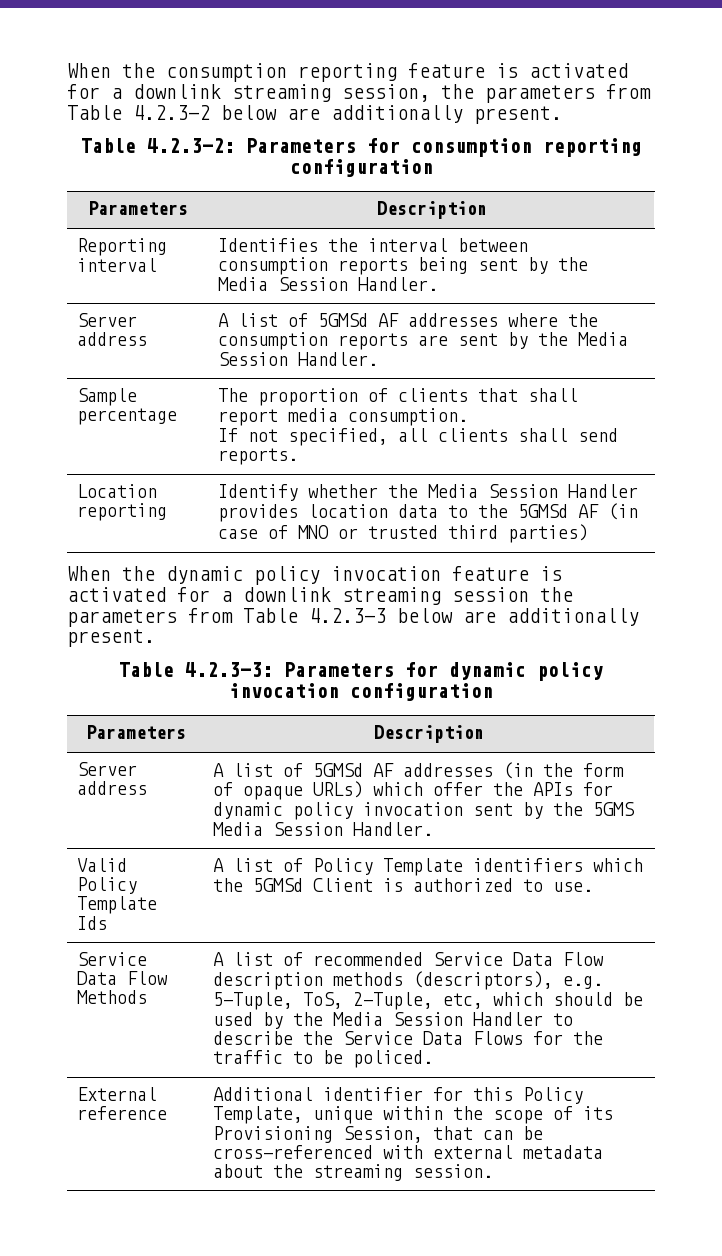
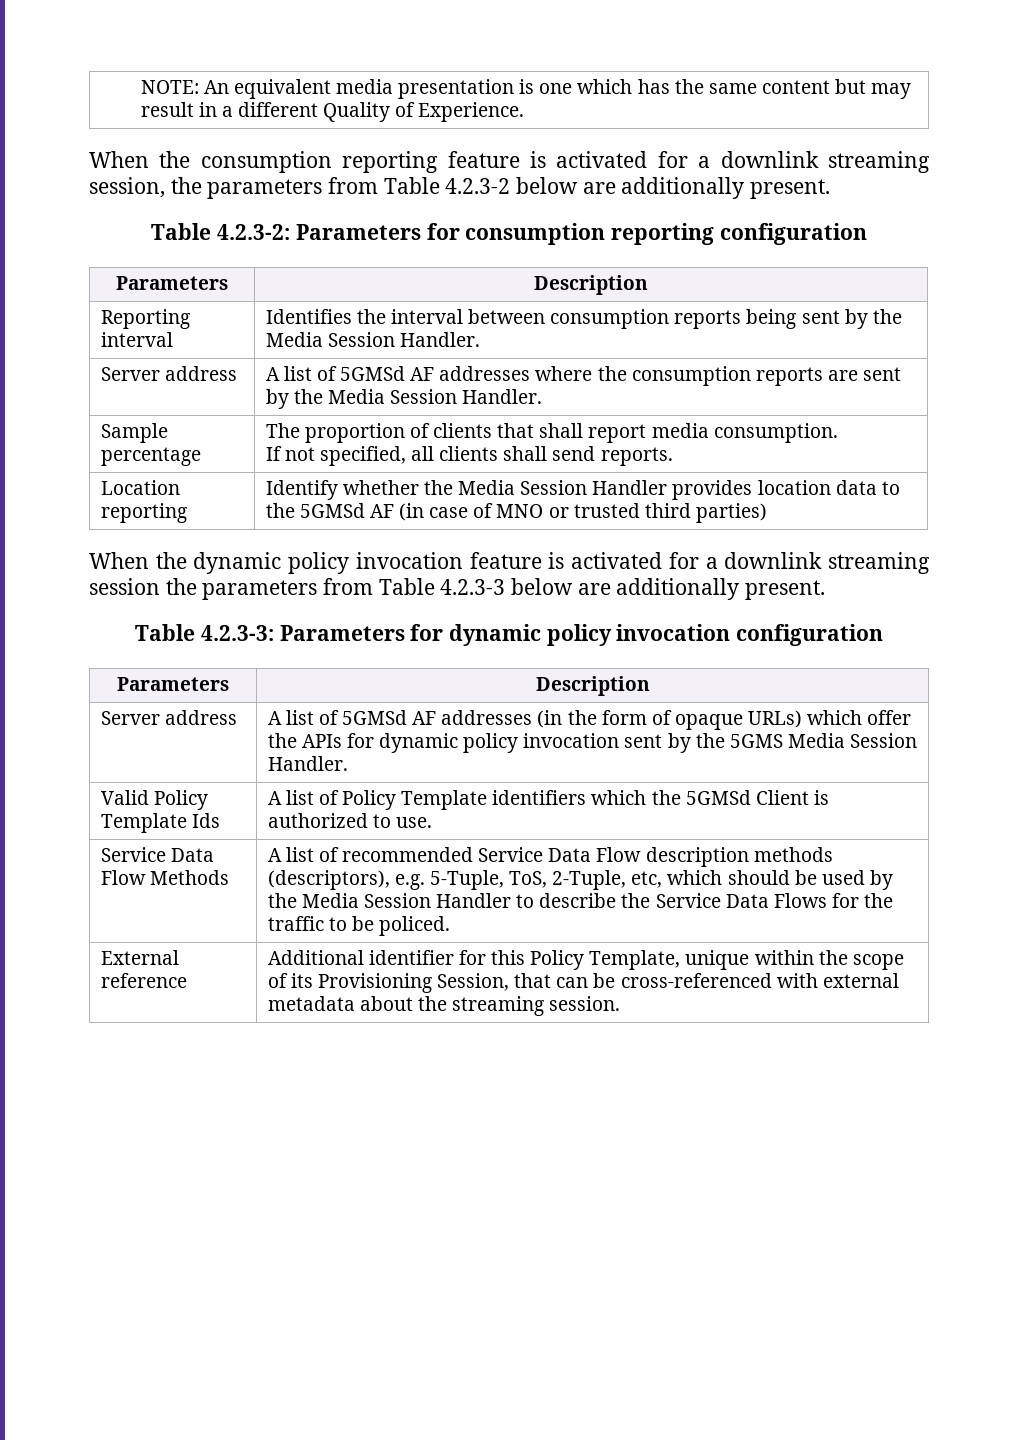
+ NOTE: An equivalent media presentation is one which has the same content but may result in a different Quality of Experience.

